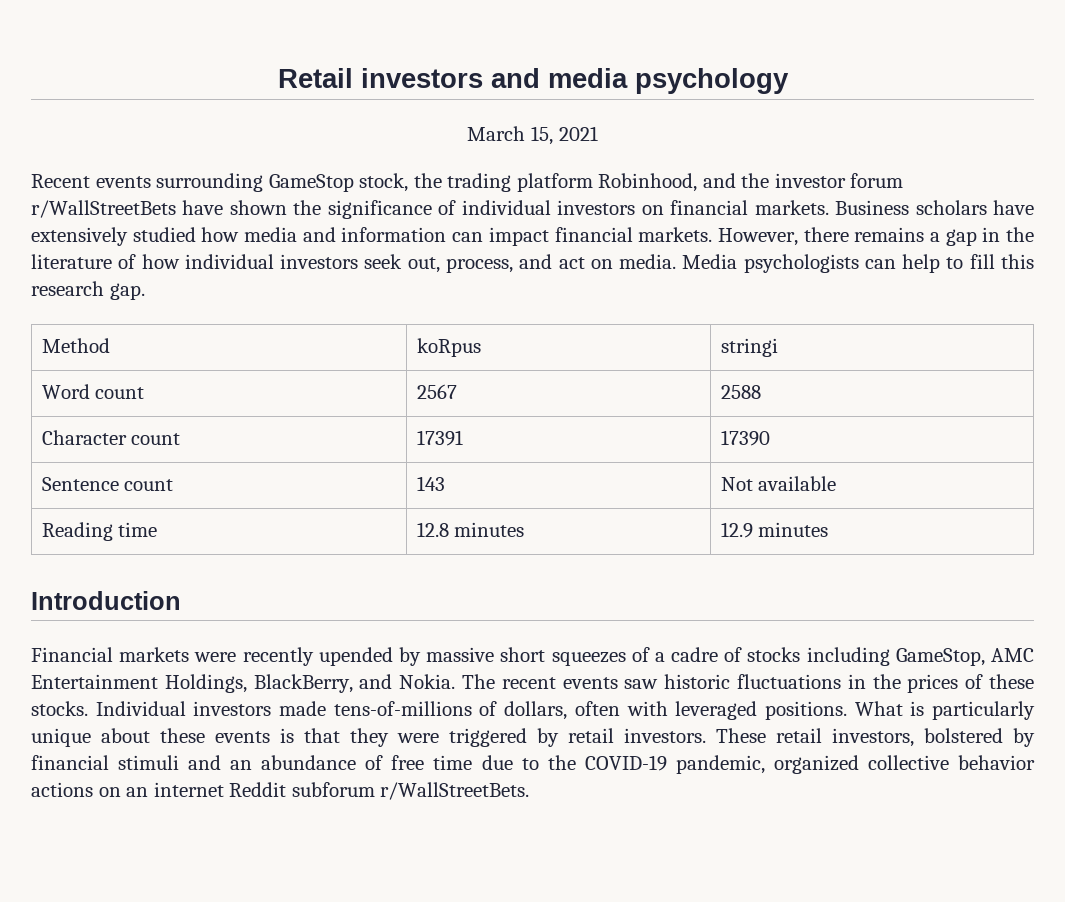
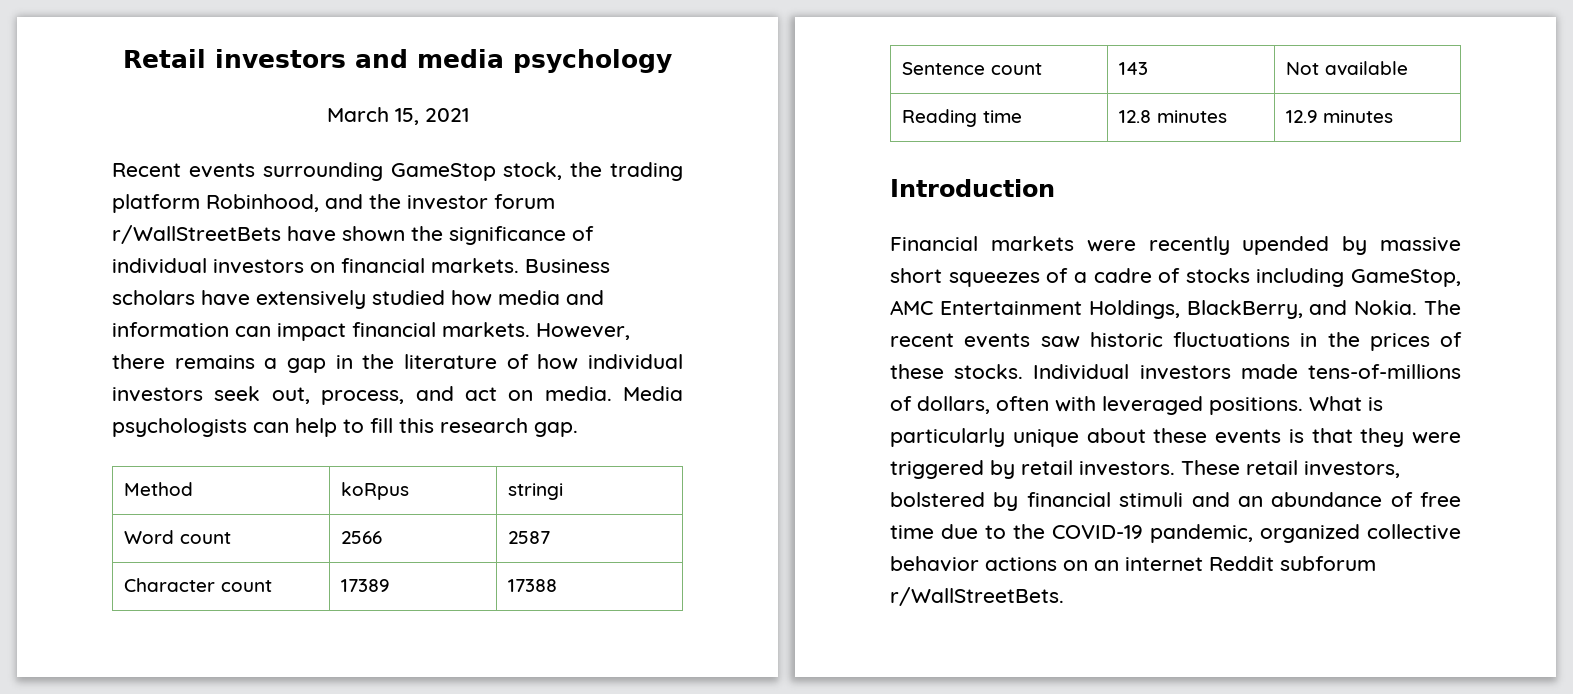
- Word count | 2567 | 2588
+ Word count | 2566 | 2587
- Character count | 17391 | 17390
+ Character count | 17389 | 17388

